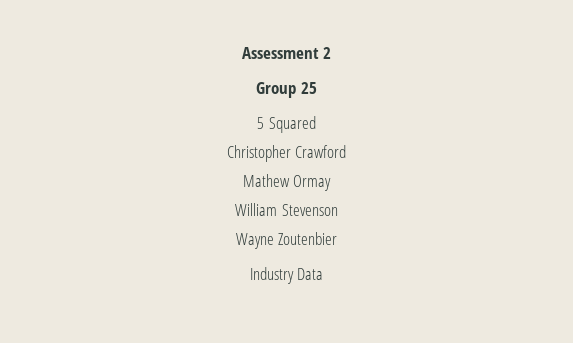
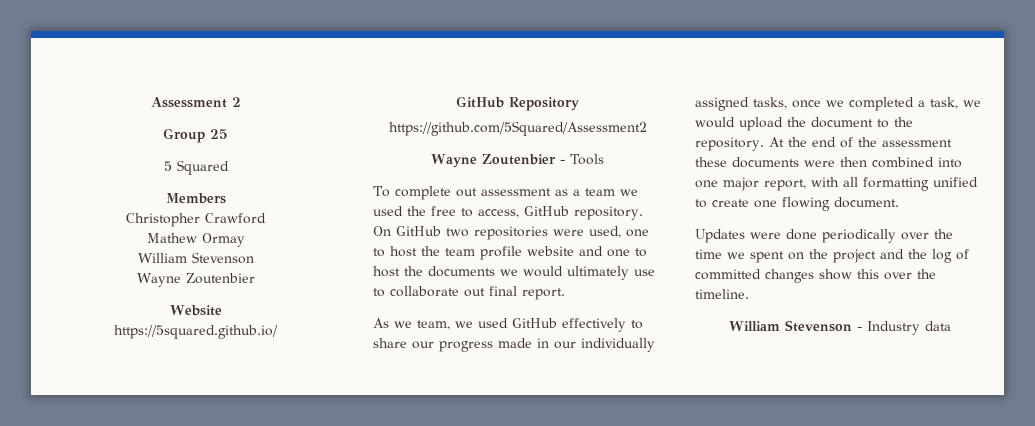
+ Members
- Industry Data
+ Website
+ https://5squared.github.io/
+ GitHub Repository
+ https://github.com/5Squared/Assessment2
+ Wayne Zoutenbier - Tools
+ To complete out assessment as a team we used the free to access, GitHub repository. On GitHub two repositories were used, one to host the team profile website and one to host the documents we would ultimately use to collaborate out final report.
+ As we team, we used GitHub effectively to share our progress made in our individually assigned tasks, once we completed a task, we would upload the document to the repository. At the end of the assessment these documents were then combined into one major report, with all formatting unified to create one flowing document.
+ Updates were done periodically over the time we spent on the project and the log of committed changes show this over the timeline.
+ William Stevenson - Industry data

